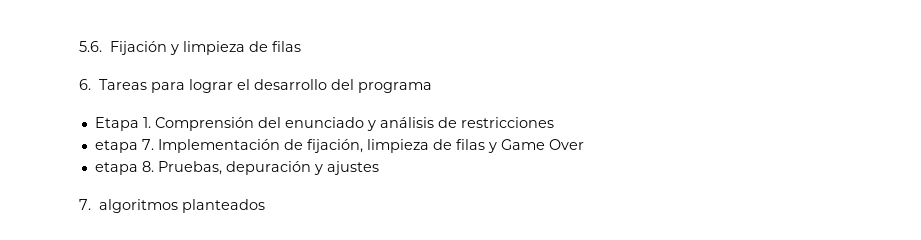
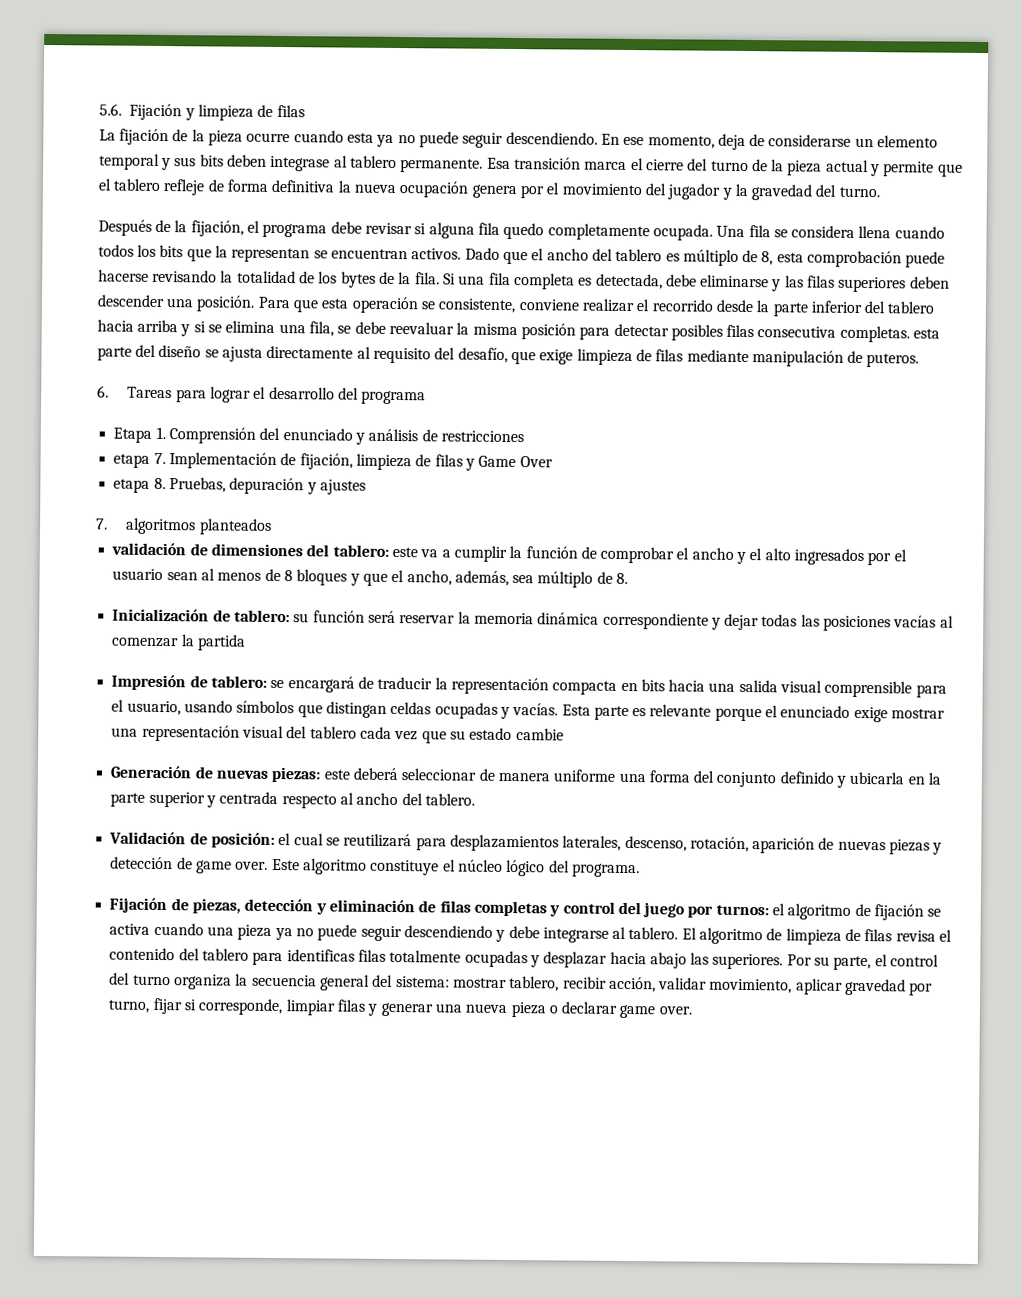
+ La fijación de la pieza ocurre cuando esta ya no puede seguir descendiendo. En ese momento, deja de considerarse un elemento temporal y sus bits deben integrase al tablero permanente. Esa transición marca el cierre del turno de la pieza actual y permite que el tablero refleje de forma definitiva la nueva ocupación genera por el movimiento del jugador y la gravedad del turno.
+ Después de la fijación, el programa debe revisar si alguna fila quedo completamente ocupada. Una fila se considera llena cuando todos los bits que la representan se encuentran activos. Dado que el ancho del tablero es múltiplo de 8, esta comprobación puede hacerse revisando la totalidad de los bytes de la fila. Si una fila completa es detectada, debe eliminarse y las filas superiores deben descender una posición. Para que esta operación se consistente, conviene realizar el recorrido desde la parte inferior del tablero hacia arriba y si se elimina una fila, se debe reevaluar la misma posición para detectar posibles filas consecutiva completas. esta parte del diseño se ajusta directamente al requisito del desafío, que exige limpieza de filas mediante manipulación de puteros.
+ validación de dimensiones del tablero: este va a cumplir la función de comprobar el ancho y el alto ingresados por el usuario sean al menos de 8 bloques y que el ancho, además, sea múltiplo de 8.
+ Inicialización de tablero: su función será reservar la memoria dinámica correspondiente y dejar todas las posiciones vacías al comenzar la partida
+ Impresión de tablero: se encargará de traducir la representación compacta en bits hacia una salida visual comprensible para el usuario, usando símbolos que distingan celdas ocupadas y vacías. Esta parte es relevante porque el enunciado exige mostrar una representación visual del tablero cada vez que su estado cambie
+ Generación de nuevas piezas: este deberá seleccionar de manera uniforme una forma del conjunto definido y ubicarla en la parte superior y centrada respecto al ancho del tablero.
+ Validación de posición: el cual se reutilizará para desplazamientos laterales, descenso, rotación, aparición de nuevas piezas y detección de game over. Este algoritmo constituye el núcleo lógico del programa.
+ Fijación de piezas, detección y eliminación de filas completas y control del juego por turnos: el algoritmo de fijación se activa cuando una pieza ya no puede seguir descendiendo y debe integrarse al tablero. El algoritmo de limpieza de filas revisa el contenido del tablero para identificas filas totalmente ocupadas y desplazar hacia abajo las superiores. Por su parte, el control del turno organiza la secuencia general del sistema: mostrar tablero, recibir acción, validar movimiento, aplicar gravedad por turno, fijar si corresponde, limpiar filas y generar una nueva pieza o declarar game over.

